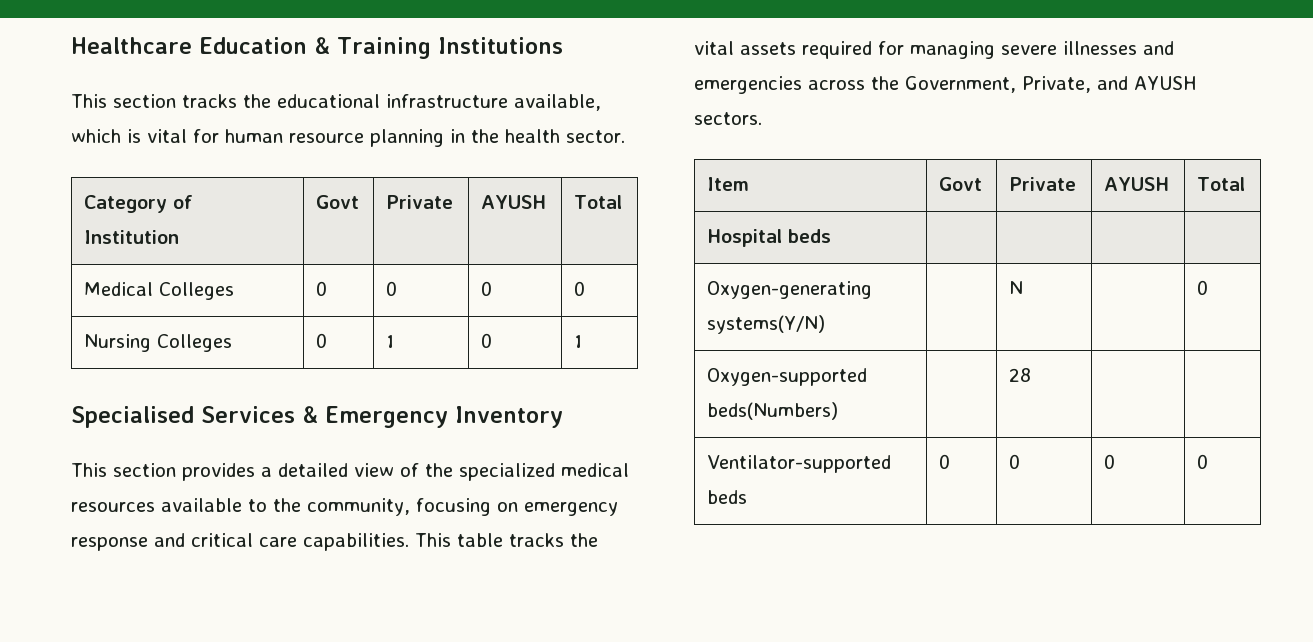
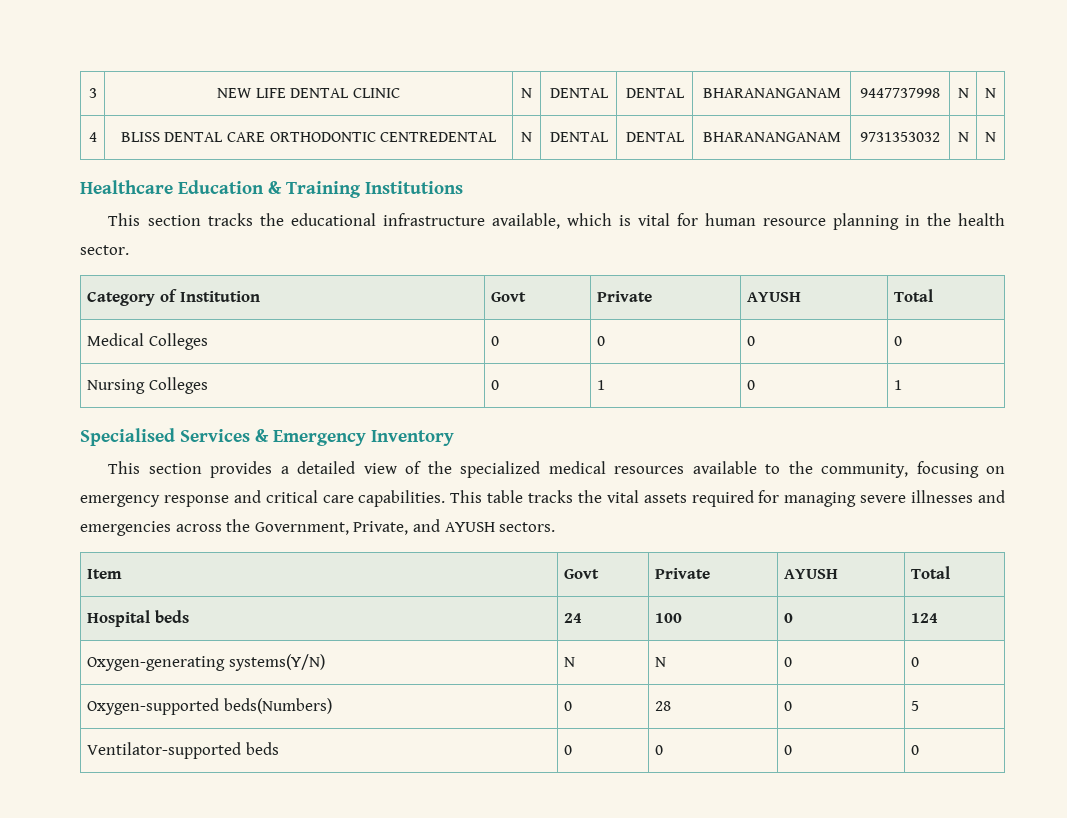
+ 3 | NEW LIFE DENTAL CLINIC | N | DENTAL | DENTAL | BHARANANGANAM | 9447737998 | N | N
+ 4 | BLISS DENTAL CARE ORTHODONTIC CENTREDENTAL | N | DENTAL | DENTAL | BHARANANGANAM | 9731353032 | N | N
- Hospital beds | | | |
+ Hospital beds | 24 | 100 | 0 | 124
- Oxygen-generating systems(Y/N) | | N | | 0
+ Oxygen-generating systems(Y/N) | N | N | 0 | 0
- Oxygen-supported beds(Numbers) | | 28 | |
+ Oxygen-supported beds(Numbers) | 0 | 28 | 0 | 5

